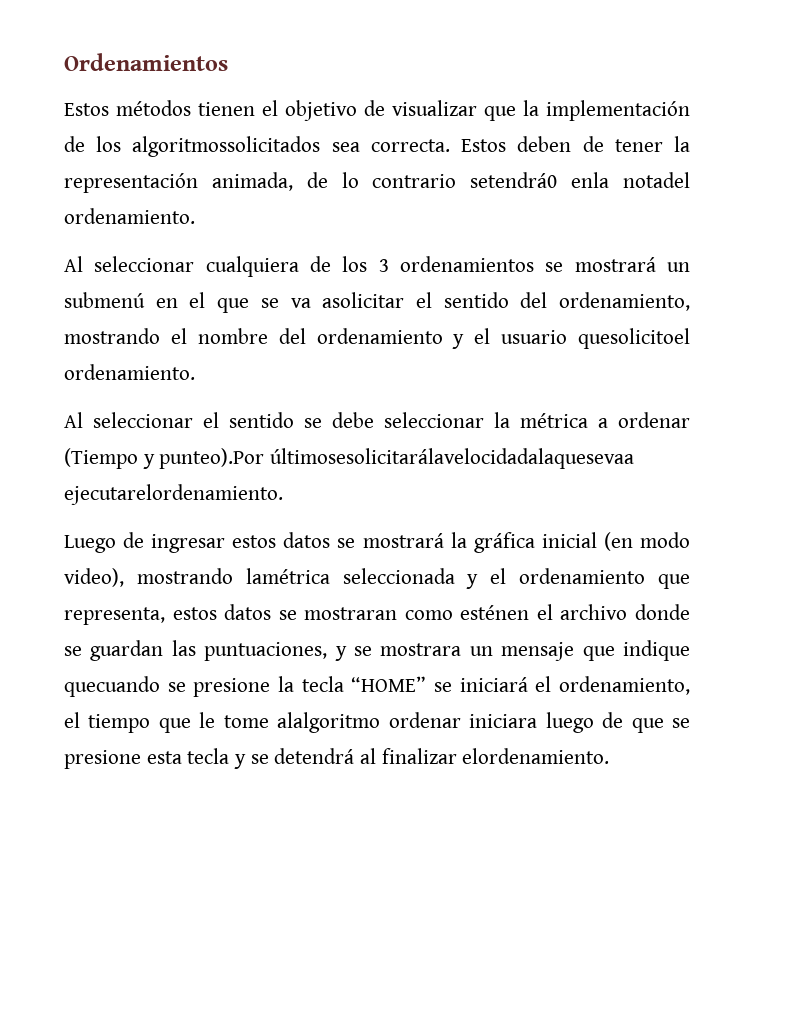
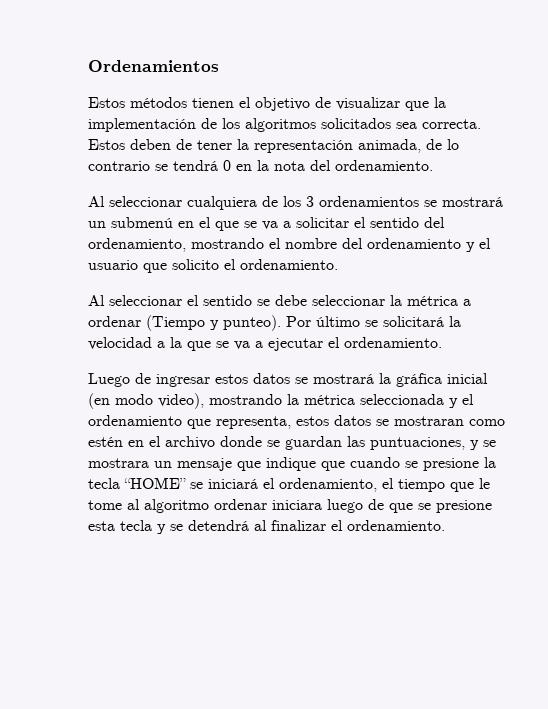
- Estos métodos tienen el objetivo de visualizar que la implementación de los algoritmossolicitados sea correcta.
+ Estos métodos tienen el objetivo de visualizar que la implementación de los algoritmos solicitados sea correcta.
- Estos deben de tener la representación animada, de lo contrario setendrá0 enla notadel ordenamiento.
+ Estos deben de tener la representación animada, de lo contrario se tendrá 0 en la nota del ordenamiento.
- Al seleccionar cualquiera de los 3 ordenamientos se mostrará un submenú en el que se va asolicitar el sentido del ordenamiento, mostrando el nombre del ordenamiento y el usuario quesolicitoel ordenamiento.
+ Al seleccionar cualquiera de los 3 ordenamientos se mostrará un submenú en el que se va a solicitar el sentido del ordenamiento, mostrando el nombre del ordenamiento y el usuario que solicito el ordenamiento.
- Al seleccionar el sentido se debe seleccionar la métrica a ordenar (Tiempo y punteo).Por últimosesolicitarálavelocidadalaquesevaa ejecutarelordenamiento.
+ Al seleccionar el sentido se debe seleccionar la métrica a ordenar (Tiempo y punteo). Por último se solicitará la velocidad a la que se va a ejecutar el ordenamiento.
- Luego de ingresar estos datos se mostrará la gráfica inicial (en modo video), mostrando lamétrica seleccionada y el ordenamiento que representa, estos datos se mostraran como esténen el archivo donde se guardan las puntuaciones, y se mostrara un mensaje que indique quecuando se presione la tecla “HOME” se iniciará el ordenamiento, el tiempo que le tome alalgoritmo ordenar iniciara luego de que se presione esta tecla y se detendrá al finalizar elordenamiento.
+ Luego de ingresar estos datos se mostrará la gráfica inicial (en modo video), mostrando la métrica seleccionada y el ordenamiento que representa, estos datos se mostraran como estén en el archivo donde se guardan las puntuaciones, y se mostrara un mensaje que indique que cuando se presione la tecla “HOME” se iniciará el ordenamiento, el tiempo que le tome al algoritmo ordenar iniciara luego de que se presione esta tecla y se detendrá al finalizar el ordenamiento.

